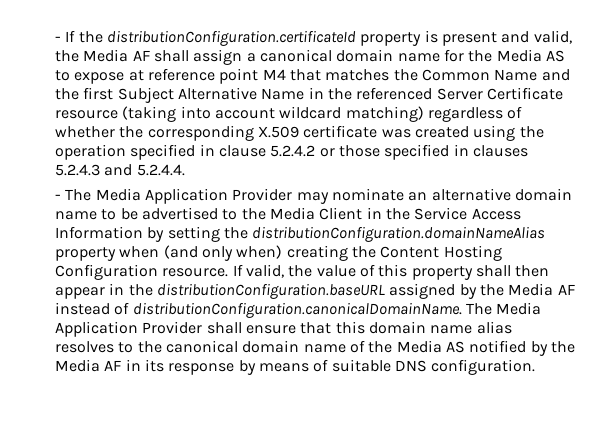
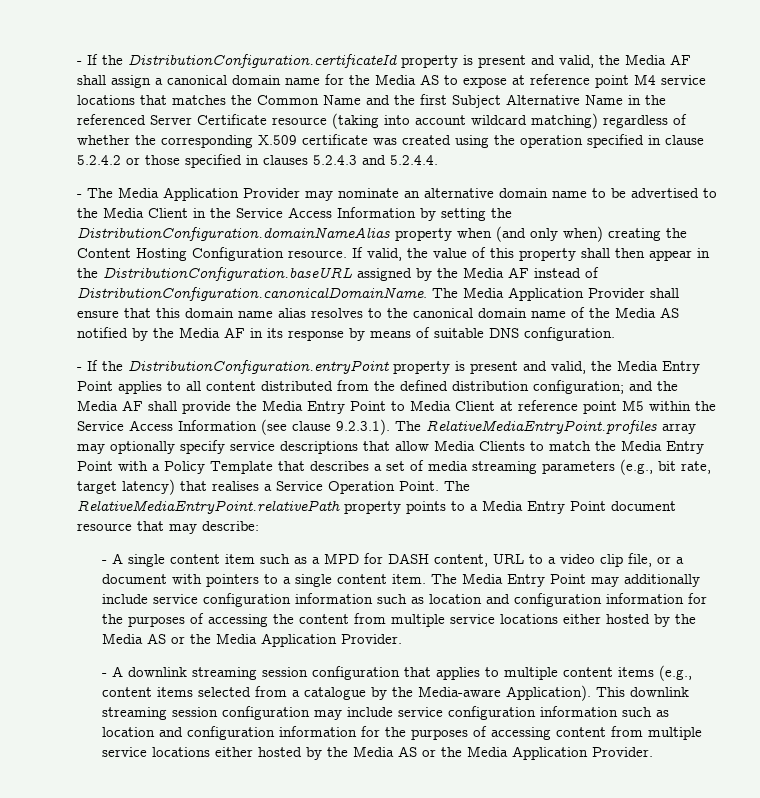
- - If the distributionConfiguration.certificateId property is present and valid, the Media AF shall assign a canonical domain name for the Media AS to expose at reference point M4 that matches the Common Name and the first Subject Alternative Name in the referenced Server Certificate resource (taking into account wildcard matching) regardless of whether the corresponding X.509 certificate was created using the operation specified in clause 5.2.4.2 or those specified in clauses 5.2.4.3 and 5.2.4.4.
+ - If the DistributionConfiguration.certificateId property is present and valid, the Media AF shall assign a canonical domain name for the Media AS to expose at reference point M4 service locations that matches the Common Name and the first Subject Alternative Name in the referenced Server Certificate resource (taking into account wildcard matching) regardless of whether the corresponding X.509 certificate was created using the operation specified in clause 5.2.4.2 or those specified in clauses 5.2.4.3 and 5.2.4.4.
- - The Media Application Provider may nominate an alternative domain name to be advertised to the Media Client in the Service Access Information by setting the distributionConfiguration.domainNameAlias property when (and only when) creating the Content Hosting Configuration resource.
+ - The Media Application Provider may nominate an alternative domain name to be advertised to the Media Client in the Service Access Information by setting the DistributionConfiguration.domainNameAlias property when (and only when) creating the Content Hosting Configuration resource.
- If valid, the value of this property shall then appear in the distributionConfiguration.baseURL assigned by the Media AF instead of distributionConfiguration.canonicalDomainName. The Media Application Provider shall ensure that this domain name alias resolves to the canonical domain name of the Media AS notified by the Media AF in its response by means of suitable DNS configuration.
+ If valid, the value of this property shall then appear in the DistributionConfiguration.baseURL assigned by the Media AF instead of DistributionConfiguration.canonicalDomainName. The Media Application Provider shall ensure that this domain name alias resolves to the canonical domain name of the Media AS notified by the Media AF in its response by means of suitable DNS configuration.
+ - If the DistributionConfiguration.entryPoint property is present and valid, the Media Entry Point applies to all content distributed from the defined distribution configuration; and the Media AF shall provide the Media Entry Point to Media Client at reference point M5 within the Service Access Information (see clause 9.2.3.1). The RelativeMediaEntryPoint.profiles array may optionally specify service descriptions that allow Media Clients to match the Media Entry Point with a Policy Template that describes a set of media streaming parameters (e.g., bit rate, target latency) that realises a Service Operation Point. The RelativeMediaEntryPoint.relativePath property points to a Media Entry Point document resource that may describe:
+ - A single content item such as a MPD for DASH content, URL to a video clip file, or a document with pointers to a single content item. The Media Entry Point may additionally include service configuration information such as location and configuration information for the purposes of accessing the content from multiple service locations either hosted by the Media AS or the Media Application Provider.
+ - A downlink streaming session configuration that applies to multiple content items (e.g., content items selected from a catalogue by the Media-aware Application). This downlink streaming session configuration may include service configuration information such as location and configuration information for the purposes of accessing content from multiple service locations either hosted by the Media AS or the Media Application Provider.

